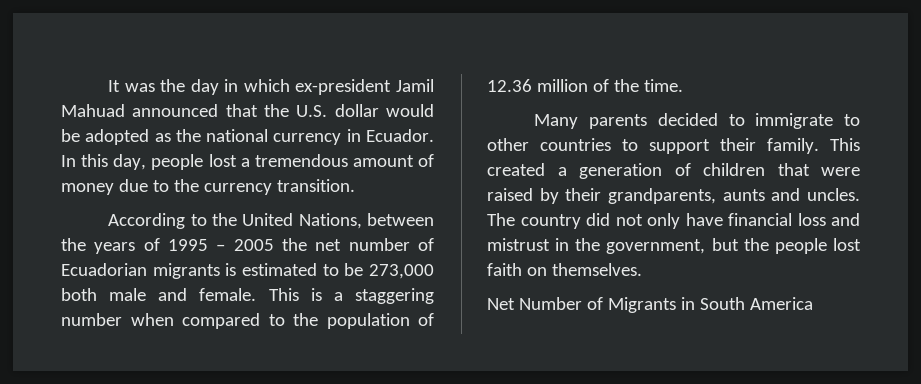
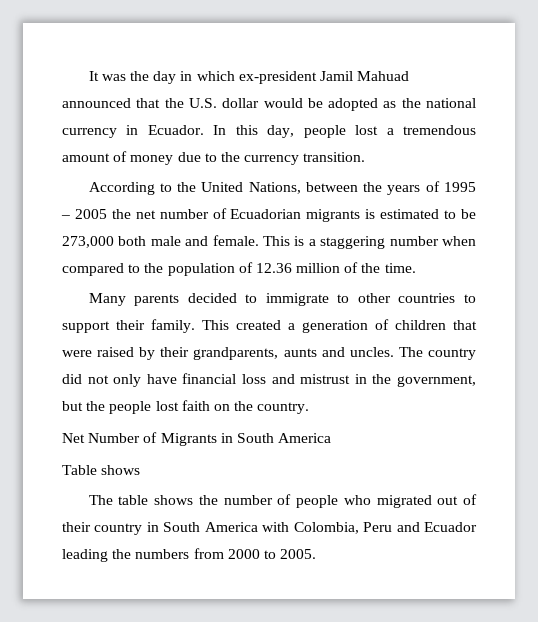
- The country did not only have financial loss and mistrust in the government, but the people lost faith on themselves.
+ The country did not only have financial loss and mistrust in the government, but the people lost faith on the country.
+ Table shows
+ The table shows the number of people who migrated out of their country in South America with Colombia, Peru and Ecuador leading the numbers from 2000 to 2005.

